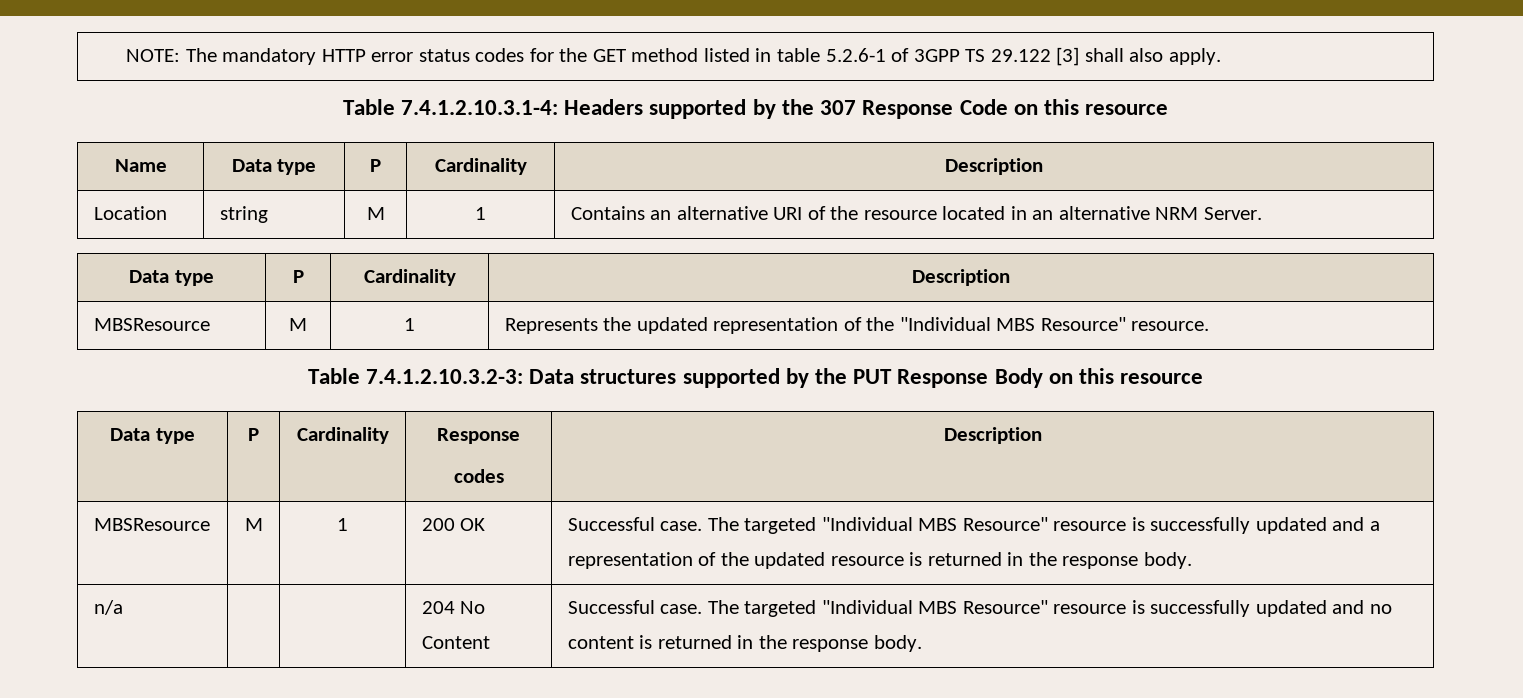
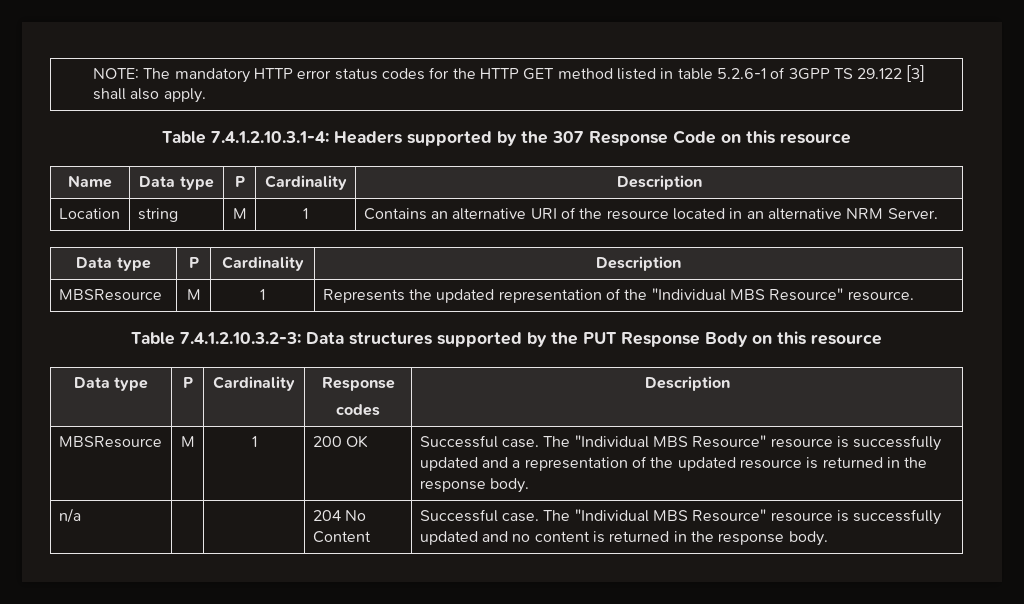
- NOTE: The mandatory HTTP error status codes for the GET method listed in table 5.2.6-1 of 3GPP TS 29.122 [3] shall also apply.
+ NOTE: The mandatory HTTP error status codes for the HTTP GET method listed in table 5.2.6-1 of 3GPP TS 29.122 [3] shall also apply.
- MBSResource | M | 1 | 200 OK | Successful case. The targeted "Individual MBS Resource" resource is successfully updated and a representation of the updated resource is returned in the response body.
+ MBSResource | M | 1 | 200 OK | Successful case. The "Individual MBS Resource" resource is successfully updated and a representation of the updated resource is returned in the response body.
- n/a | | | 204 No Content | Successful case. The targeted "Individual MBS Resource" resource is successfully updated and no content is returned in the response body.
+ n/a | | | 204 No Content | Successful case. The "Individual MBS Resource" resource is successfully updated and no content is returned in the response body.

